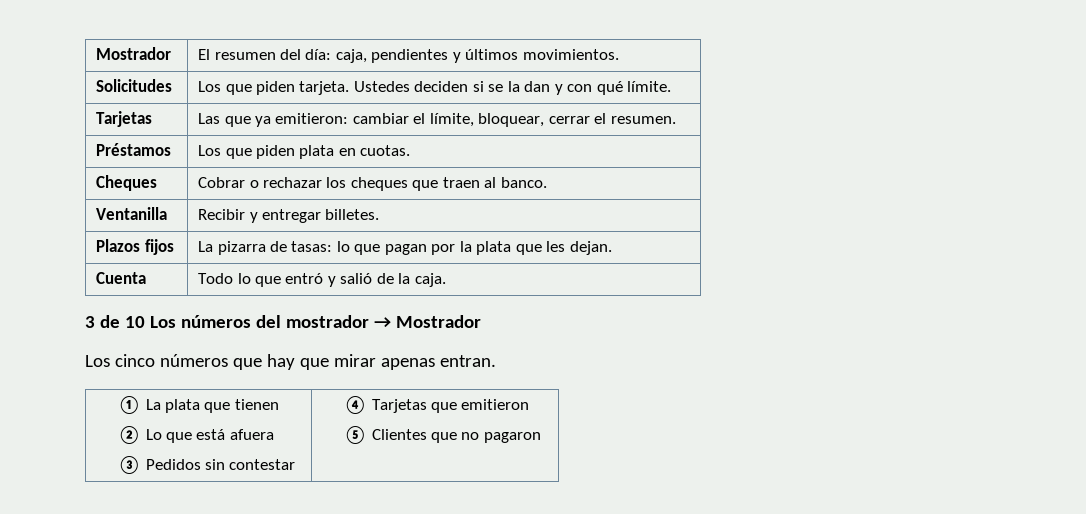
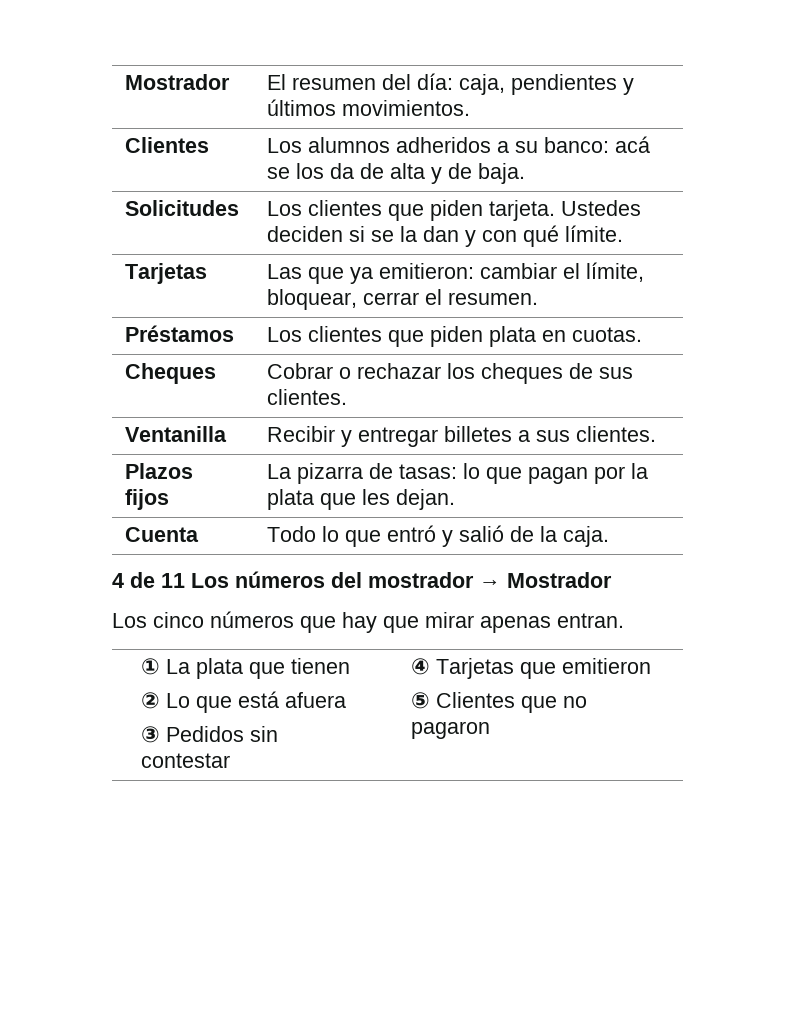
+ Clientes | Los alumnos adheridos a su banco: acá se los da de alta y de baja.
- Solicitudes | Los que piden tarjeta. Ustedes deciden si se la dan y con qué límite.
+ Solicitudes | Los clientes que piden tarjeta. Ustedes deciden si se la dan y con qué límite.
- Préstamos | Los que piden plata en cuotas.
+ Préstamos | Los clientes que piden plata en cuotas.
- Cheques | Cobrar o rechazar los cheques que traen al banco.
+ Cheques | Cobrar o rechazar los cheques de sus clientes.
- Ventanilla | Recibir y entregar billetes.
+ Ventanilla | Recibir y entregar billetes a sus clientes.
- 3 de 10 Los números del mostrador → Mostrador
+ 4 de 11 Los números del mostrador → Mostrador

